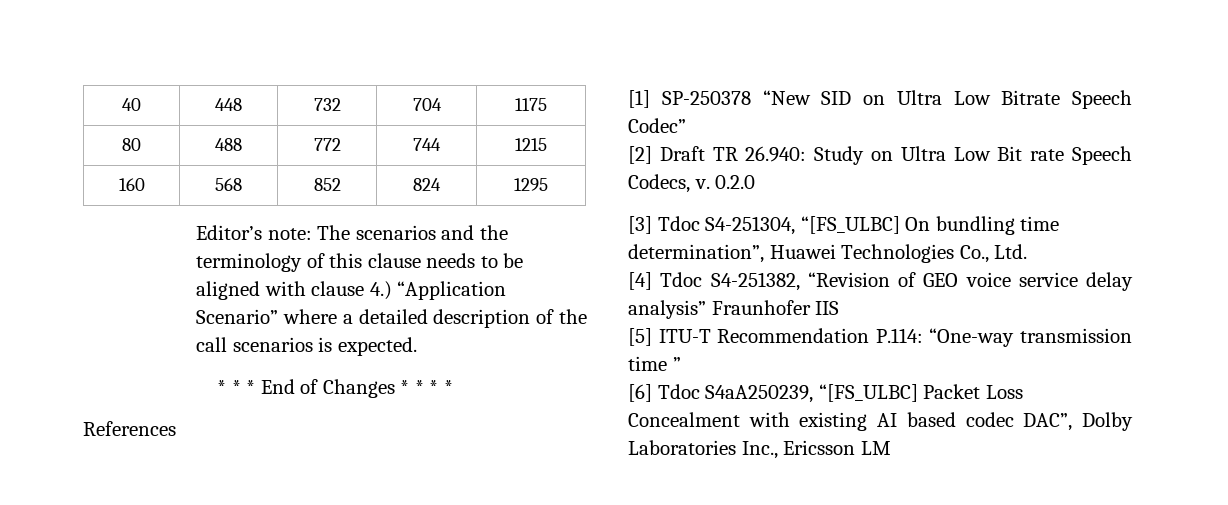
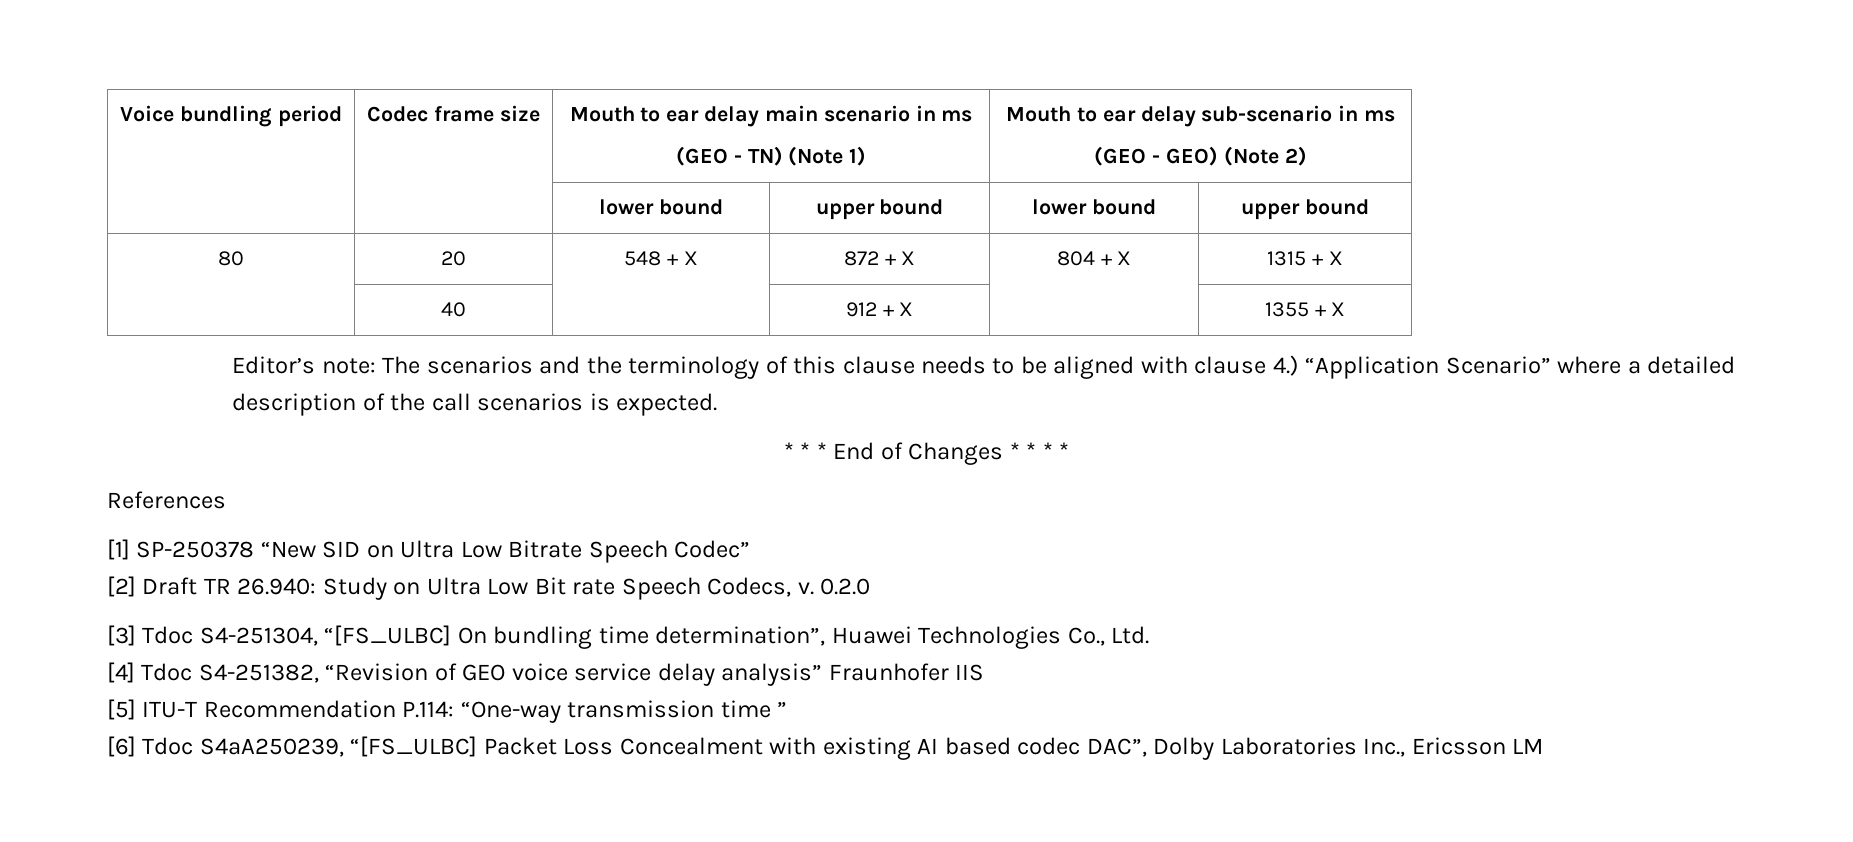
- 40 | 448 | 732 | 704 | 1175
- 80 | 488 | 772 | 744 | 1215
- 160 | 568 | 852 | 824 | 1295
+ Voice bundling period | Codec frame size | Mouth to ear delay main scenario in ms
+ (GEO - TN) (Note 1) | Mouth to ear delay sub-scenario in ms
+ (GEO - GEO) (Note 2)
+ | | lower bound | upper bound | lower bound | upper bound
+ 80 | 20 | 548 + X | 872 + X | 804 + X | 1315 + X
+ | 40 | | 912 + X | | 1355 + X

